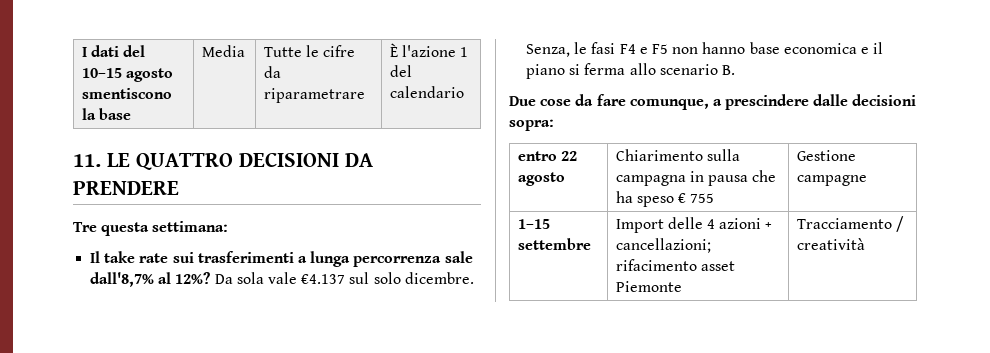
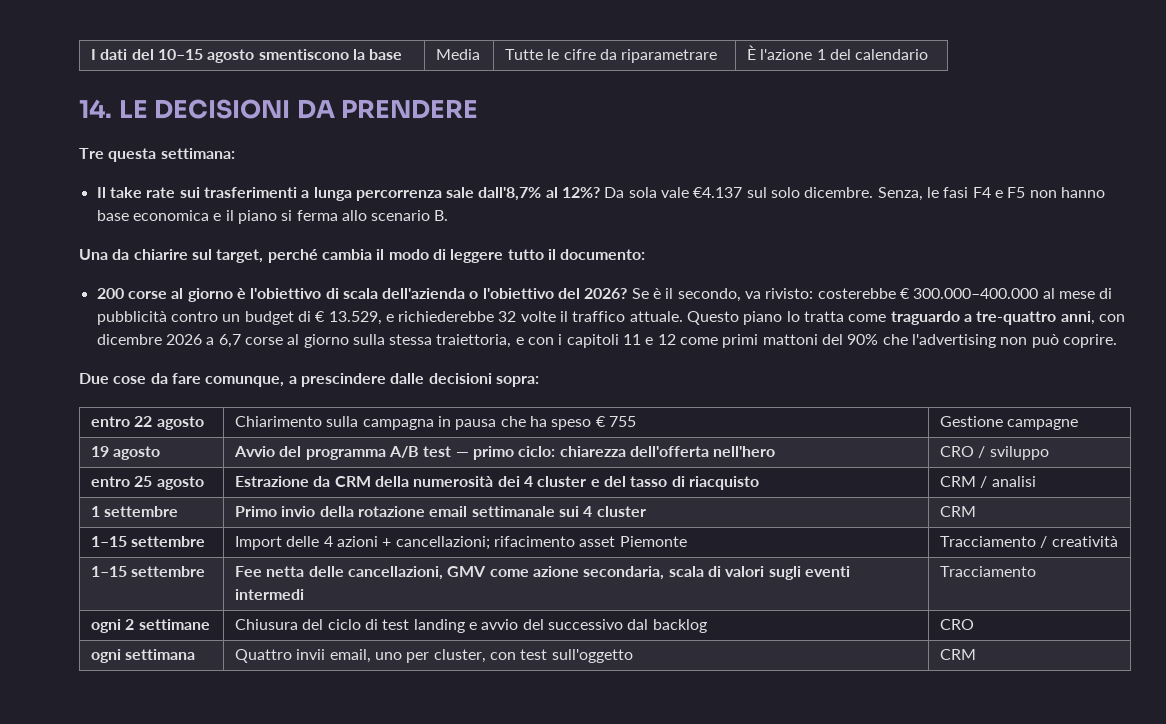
- 11. LE QUATTRO DECISIONI DA PRENDERE
+ 14. LE DECISIONI DA PRENDERE
+ Una da chiarire sul target, perché cambia il modo di leggere tutto il documento:
+ 200 corse al giorno è l'obiettivo di scala dell'azienda o l'obiettivo del 2026? Se è il secondo, va rivisto: costerebbe € 300.000–400.000 al mese di pubblicità contro un budget di € 13.529, e richiederebbe 32 volte il traffico attuale. Questo piano lo tratta come traguardo a tre-quattro anni, con dicembre 2026 a 6,7 corse al giorno sulla stessa traiettoria, e con i capitoli 11 e 12 come primi mattoni del 90% che l'advertising non può coprire.
+ 19 agosto | Avvio del programma A/B test — primo ciclo: chiarezza dell'offerta nell'hero | CRO / sviluppo
+ entro 25 agosto | Estrazione da CRM della numerosità dei 4 cluster e del tasso di riacquisto | CRM / analisi
+ 1 settembre | Primo invio della rotazione email settimanale sui 4 cluster | CRM
+ 1–15 settembre | Fee netta delle cancellazioni, GMV come azione secondaria, scala di valori sugli eventi intermedi | Tracciamento
+ ogni 2 settimane | Chiusura del ciclo di test landing e avvio del successivo dal backlog | CRO
+ ogni settimana | Quattro invii email, uno per cluster, con test sull'oggetto | CRM

